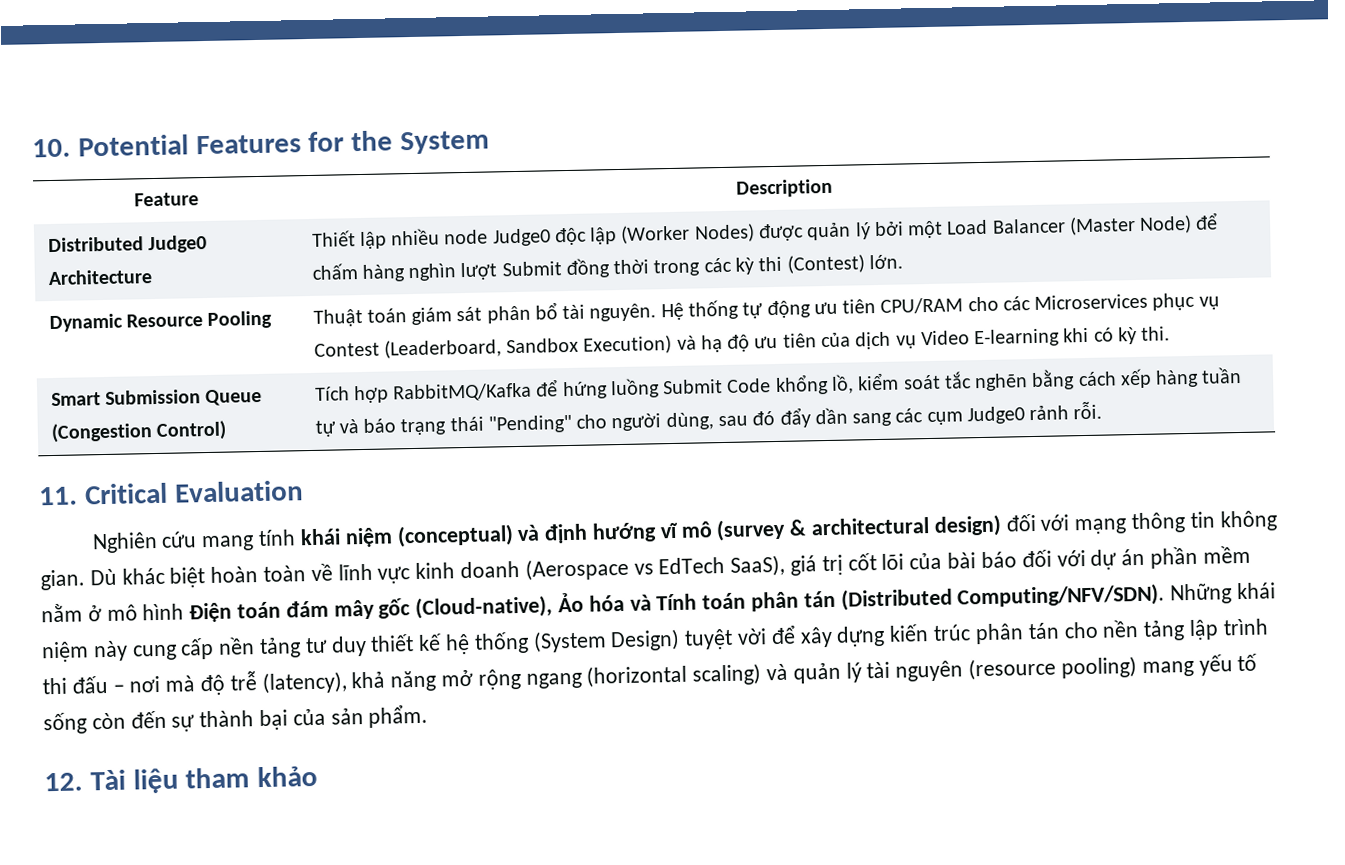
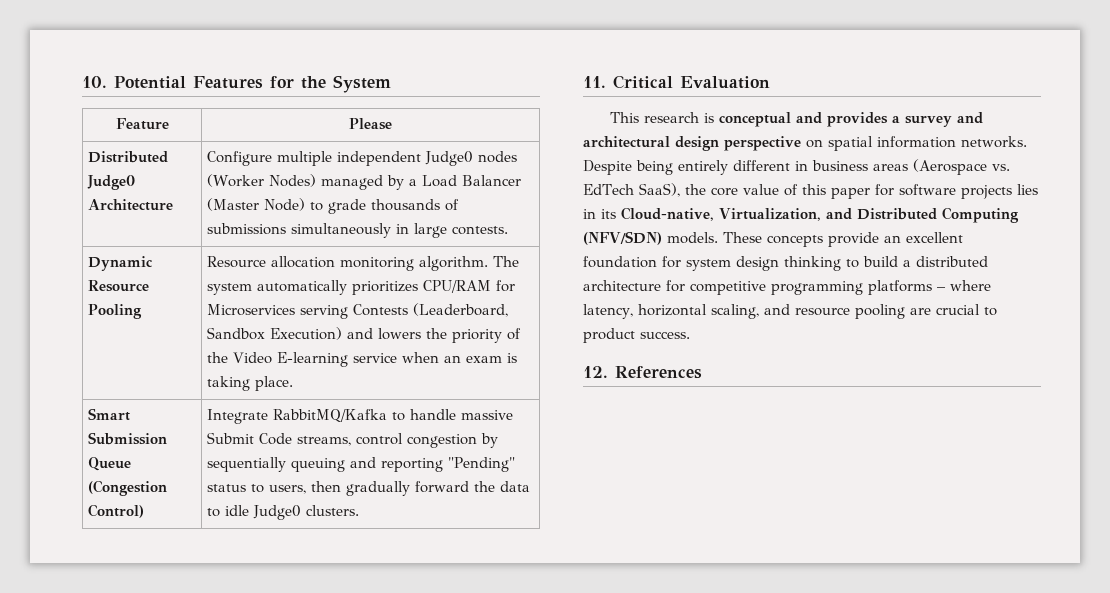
- Feature | Description
+ Feature | Please
- Distributed Judge0 Architecture | Thiết lập nhiều node Judge0 độc lập (Worker Nodes) được quản lý bởi một Load Balancer (Master Node) để chấm hàng nghìn lượt Submit đồng thời trong các kỳ thi (Contest) lớn.
- Dynamic Resource Pooling | Thuật toán giám sát phân bổ tài nguyên. Hệ thống tự động ưu tiên CPU/RAM cho các Microservices phục vụ Contest (Leaderboard, Sandbox Execution) và hạ độ ưu tiên của dịch vụ Video E-learning khi có kỳ thi.
+ Distributed Judge0 Architecture | Configure multiple independent Judge0 nodes (Worker Nodes) managed by a Load Balancer (Master Node) to grade thousands of submissions simultaneously in large contests.
+ Dynamic Resource Pooling | Resource allocation monitoring algorithm. The system automatically prioritizes CPU/RAM for Microservices serving Contests (Leaderboard, Sandbox Execution) and lowers the priority of the Video E-learning service when an exam is taking place.
- Tích hợp RabbitMQ/Kafka để hứng luồng Submit Code khổng lồ, kiểm soát tắc nghẽn bằng cách xếp hàng tuần tự và báo trạng thái "Pending" cho người dùng, sau đó đẩy dần sang các cụm Judge0 rảnh rỗi.
+ Integrate RabbitMQ/Kafka to handle massive Submit Code streams, control congestion by sequentially queuing and reporting "Pending" status to users, then gradually forward the data to idle Judge0 clusters.
  11. Critical Evaluation
- Nghiên cứu mang tính khái niệm (conceptual) và định hướng vĩ mô (survey & architectural design) đối với mạng thông tin không gian. Dù khác biệt hoàn toàn về lĩnh vực kinh doanh (Aerospace vs EdTech SaaS), giá trị cốt lõi của bài báo đối với dự án phần mềm nằm ở mô hình Điện toán đám mây gốc (Cloud-native), Ảo hóa và Tính toán phân tán (Distributed Computing/NFV/SDN). Những khái niệm này cung cấp nền tảng tư duy thiết kế hệ thống (System Design) tuyệt vời để xây dựng kiến trúc phân tán cho nền tảng lập trình thi đấu – nơi mà độ trễ (latency), khả năng mở rộng ngang (horizontal scaling) và quản lý tài nguyên (resource pooling) mang yếu tố sống còn đến sự thành bại của sản phẩm.
- 12. Tài liệu tham khảo
+ This research is conceptual and provides a survey and architectural design perspective on spatial information networks. Despite being entirely different in business areas (Aerospace vs. EdTech SaaS), the core value of this paper for software projects lies in its Cloud-native, Virtualization, and Distributed Computing (NFV/SDN) models. These concepts provide an excellent foundation for system design thinking to build a distributed architecture for competitive programming platforms – where latency, horizontal scaling, and resource pooling are crucial to product success.
+ 12. References

